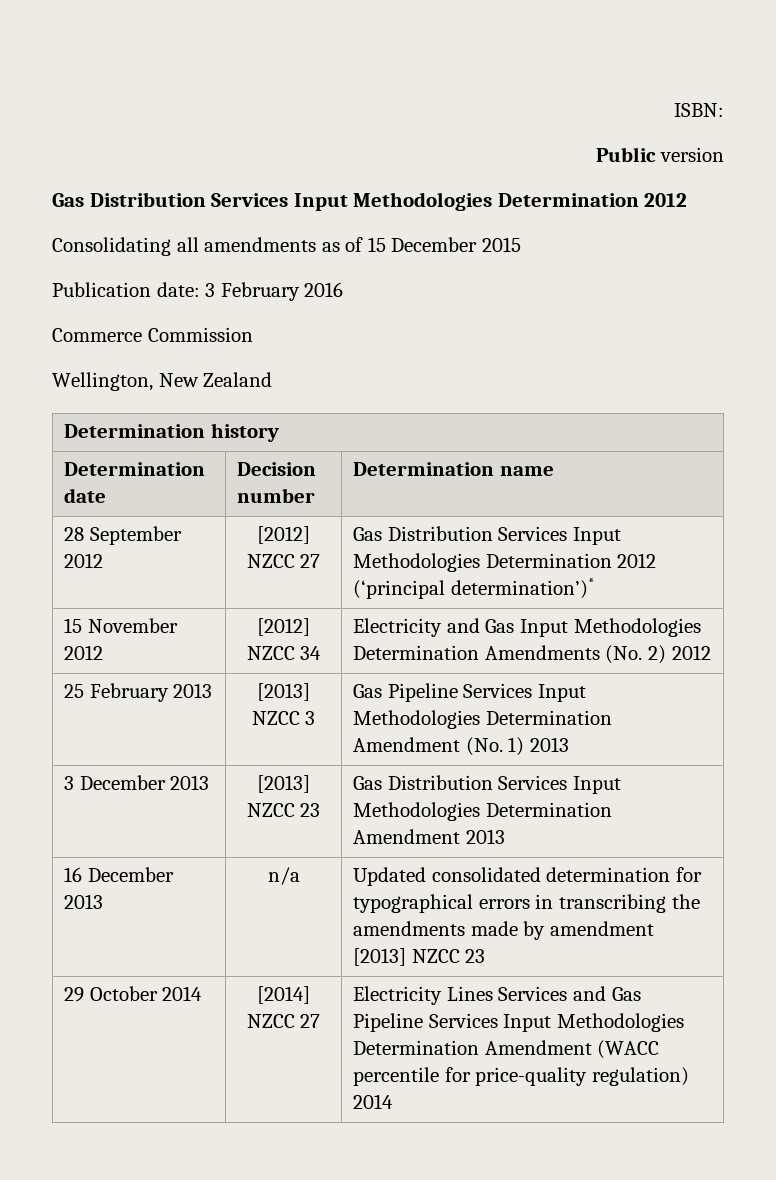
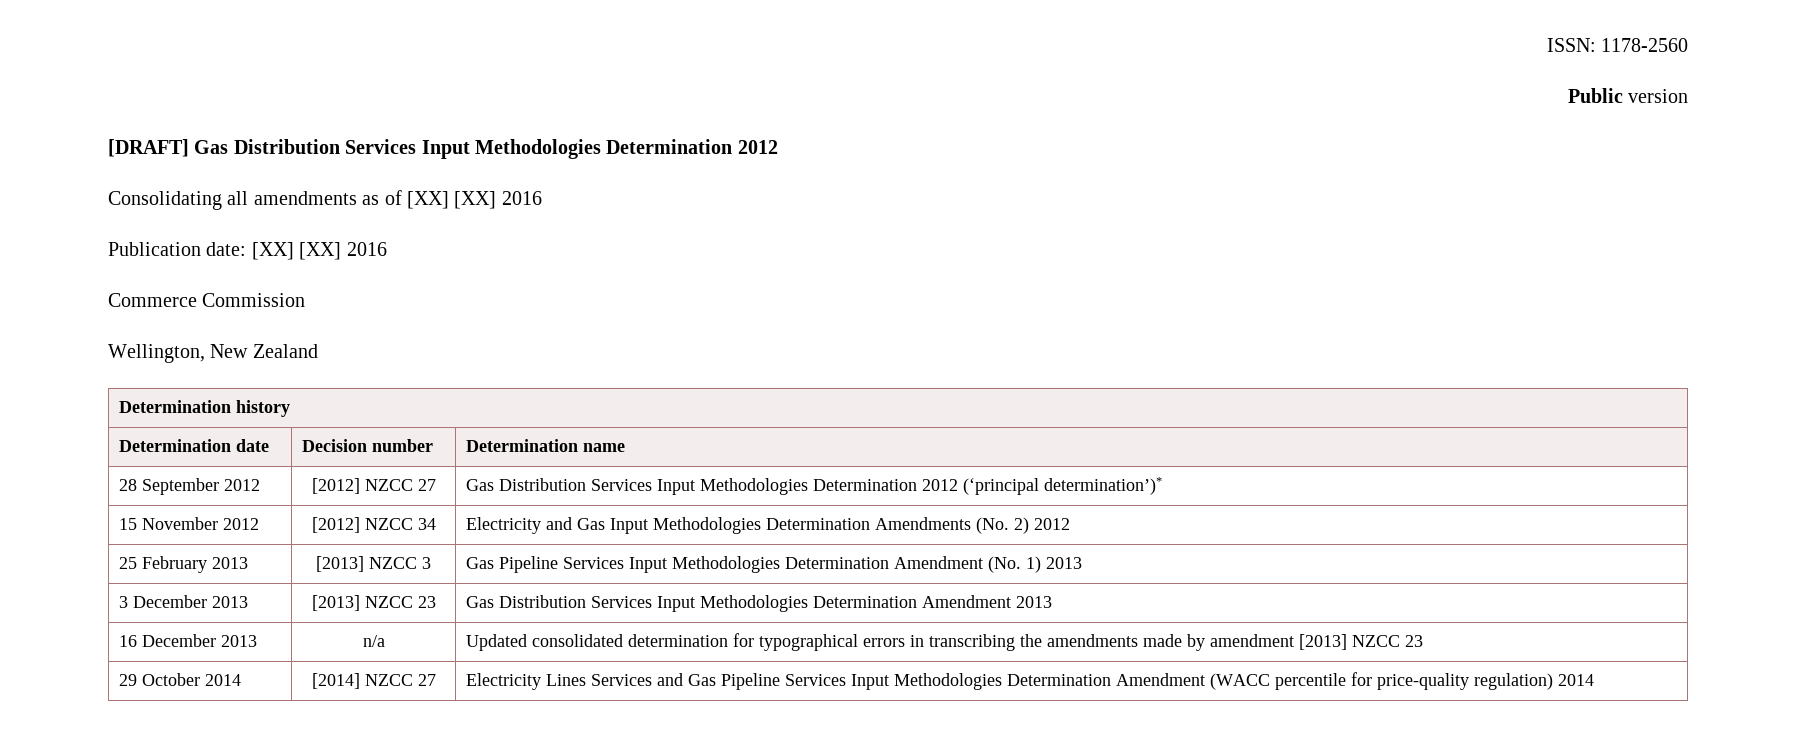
- ISBN:
+ ISSN: 1178-2560
  Public version
- Gas Distribution Services Input Methodologies Determination 2012
+ [DRAFT] Gas Distribution Services Input Methodologies Determination 2012
- Consolidating all amendments as of 15 December 2015
+ Consolidating all amendments as of [XX] [XX] 2016
- Publication date: 3 February 2016
+ Publication date: [XX] [XX] 2016

